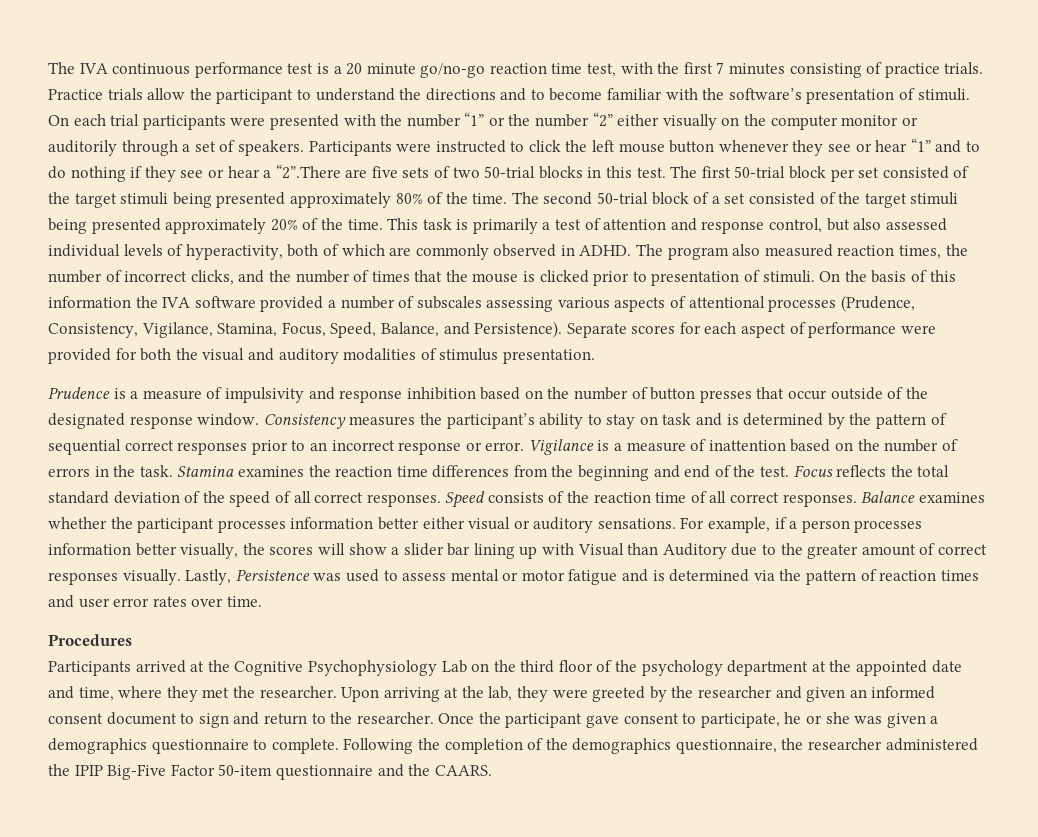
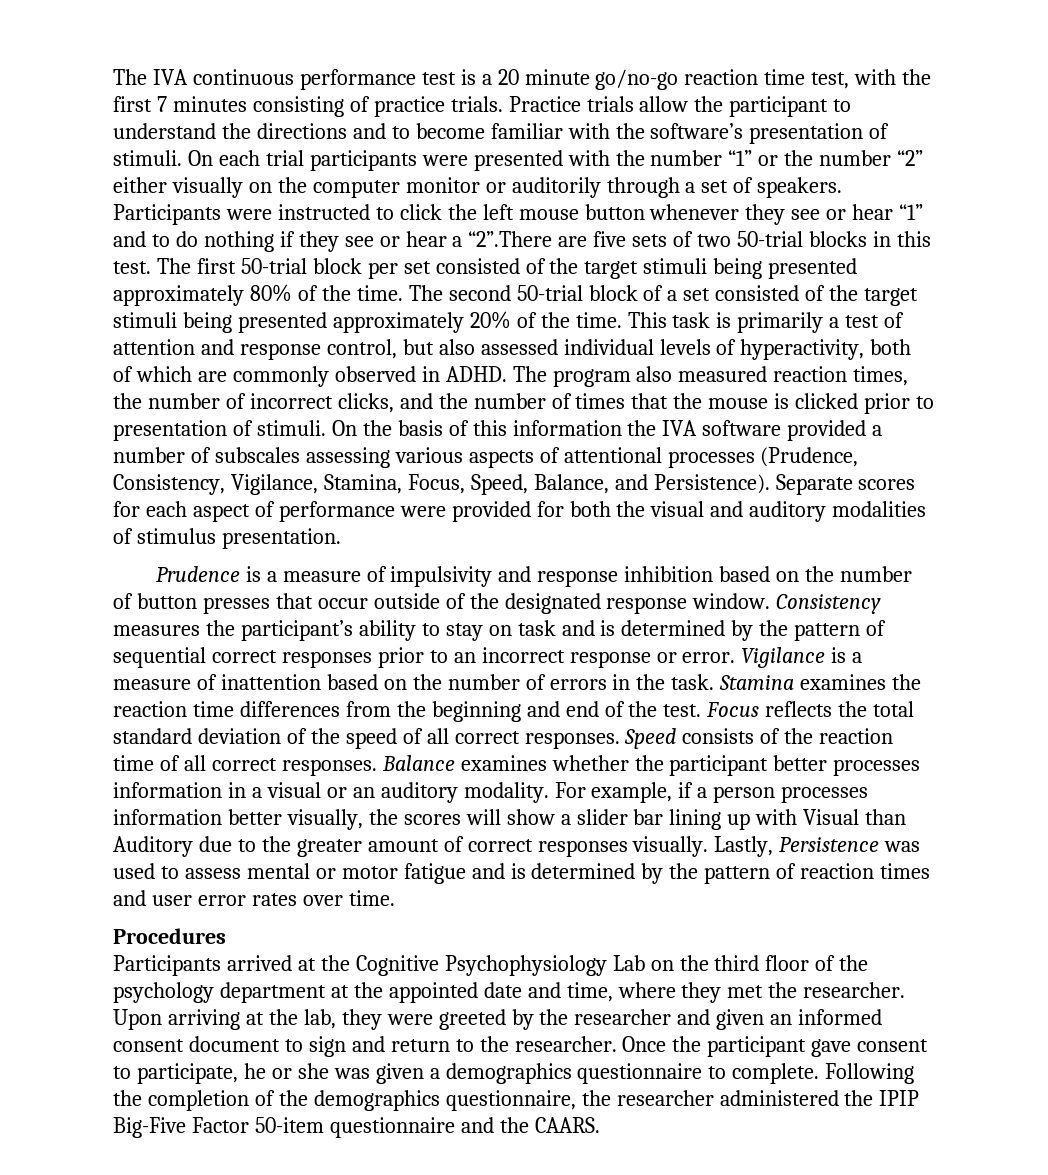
- Balance examines whether the participant processes information better either visual or auditory sensations.
+ Balance examines whether the participant better processes information in a visual or an auditory modality.
- Lastly, Persistence was used to assess mental or motor fatigue and is determined via the pattern of reaction times and user error rates over time.
+ Lastly, Persistence was used to assess mental or motor fatigue and is determined by the pattern of reaction times and user error rates over time.

